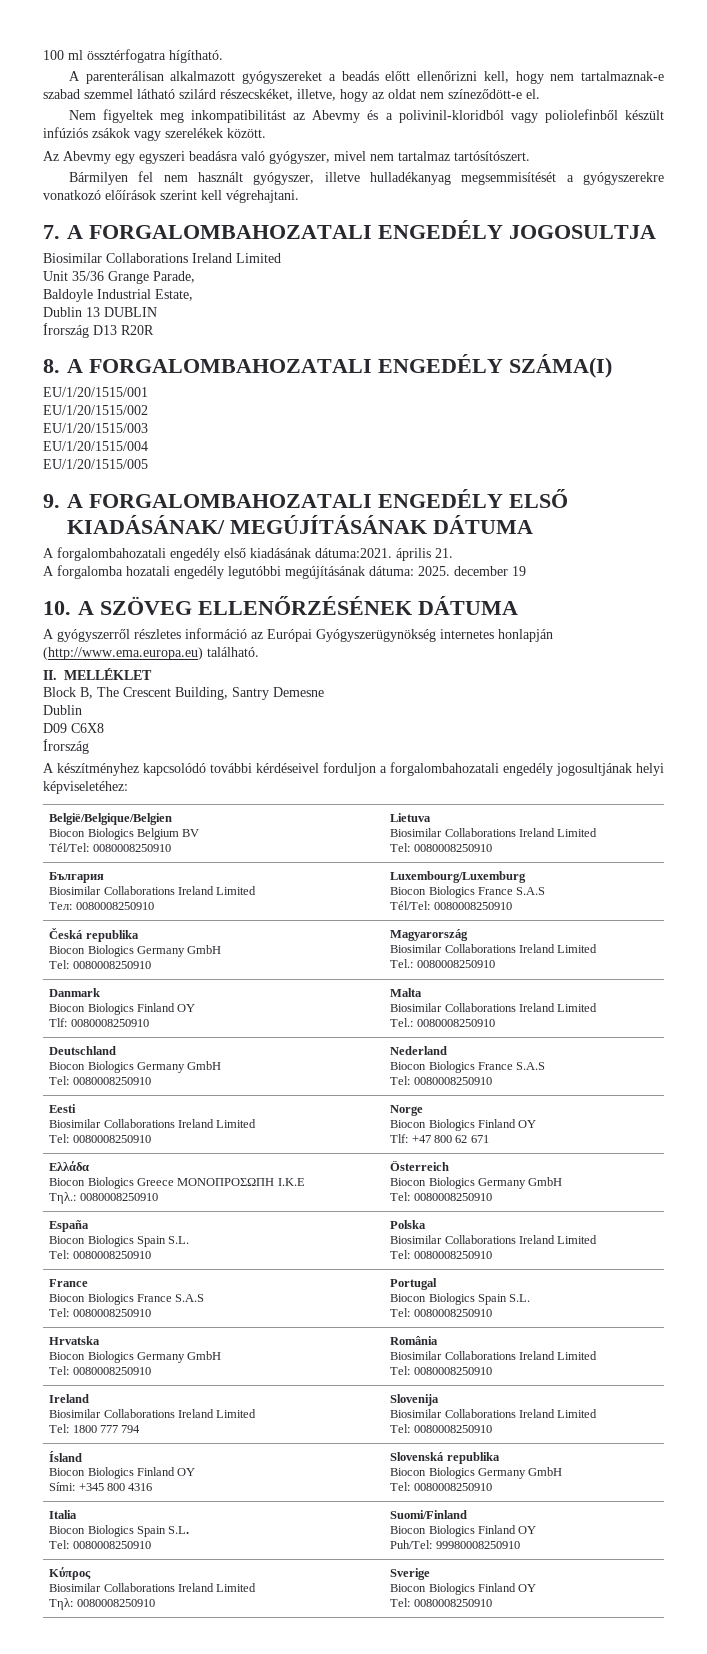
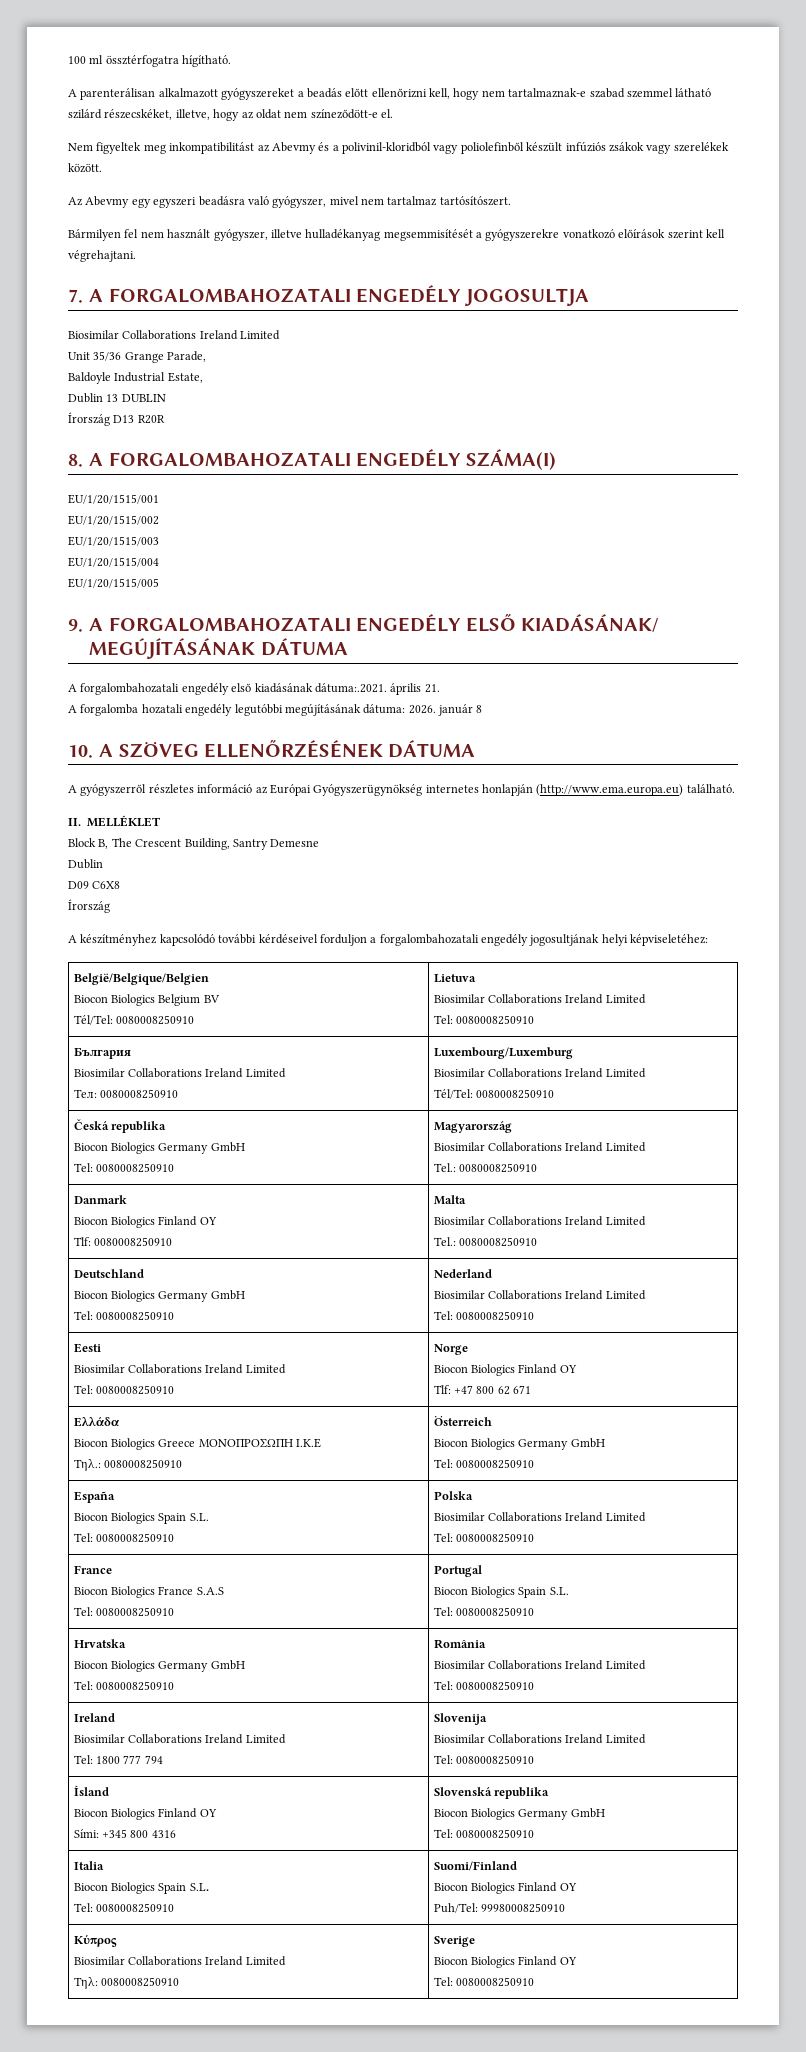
- A forgalombahozatali engedély első kiadásának dátuma:2021. április 21.
+ A forgalombahozatali engedély első kiadásának dátuma:.2021. április 21.
- A forgalomba hozatali engedély legutóbbi megújításának dátuma: 2025. december 19
+ A forgalomba hozatali engedély legutóbbi megújításának dátuma: 2026. január 8
  България
  Biosimilar Collaborations Ireland Limited
  Тел: 0080008250910 | Luxembourg/Luxemburg
- Biocon Biologics France S.A.S
+ Biosimilar Collaborations Ireland Limited
  Deutschland
  Biocon Biologics Germany GmbH
  Tel: 0080008250910 | Nederland
- Biocon Biologics France S.A.S
+ Biosimilar Collaborations Ireland Limited

